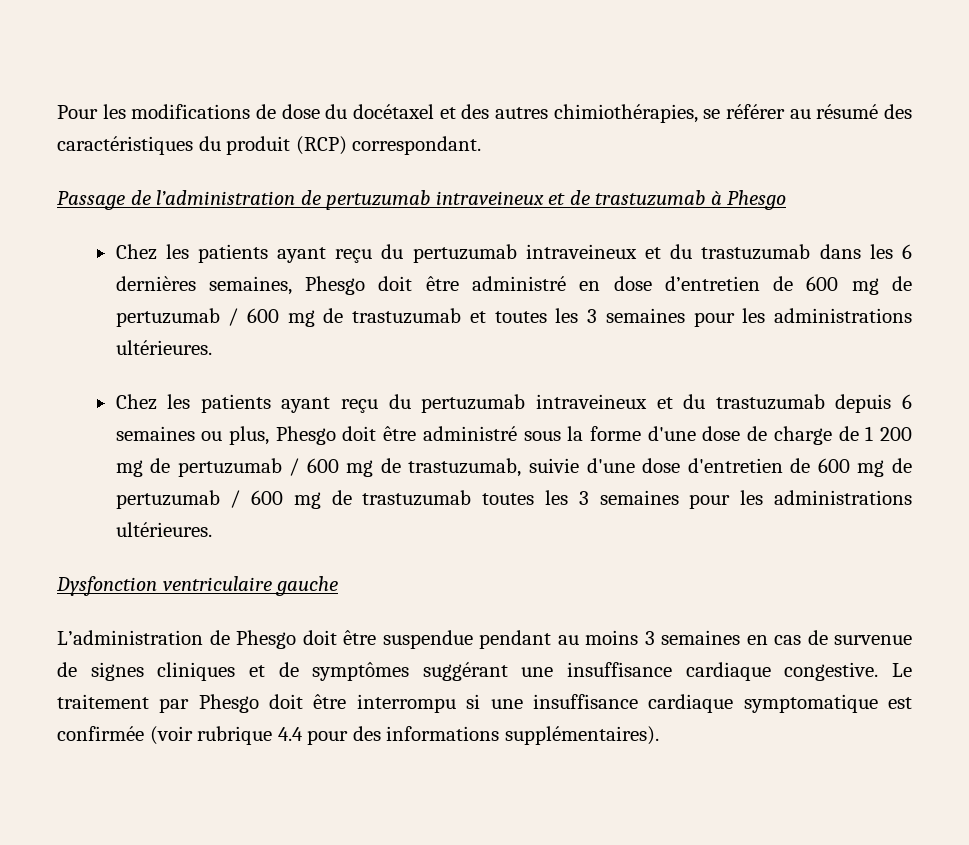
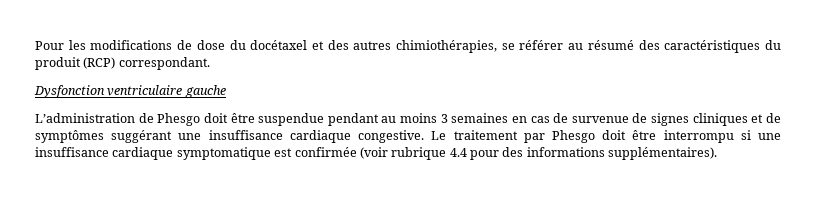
- Passage de l’administration de pertuzumab intraveineux et de trastuzumab à Phesgo
- Chez les patients ayant reçu du pertuzumab intraveineux et du trastuzumab dans les 6 dernières semaines, Phesgo doit être administré en dose d’entretien de 600 mg de pertuzumab / 600 mg de trastuzumab et toutes les 3 semaines pour les administrations ultérieures.
- Chez les patients ayant reçu du pertuzumab intraveineux et du trastuzumab depuis 6 semaines ou plus, Phesgo doit être administré sous la forme d'une dose de charge de 1 200 mg de pertuzumab / 600 mg de trastuzumab, suivie d'une dose d'entretien de 600 mg de pertuzumab / 600 mg de trastuzumab toutes les 3 semaines pour les administrations ultérieures.

